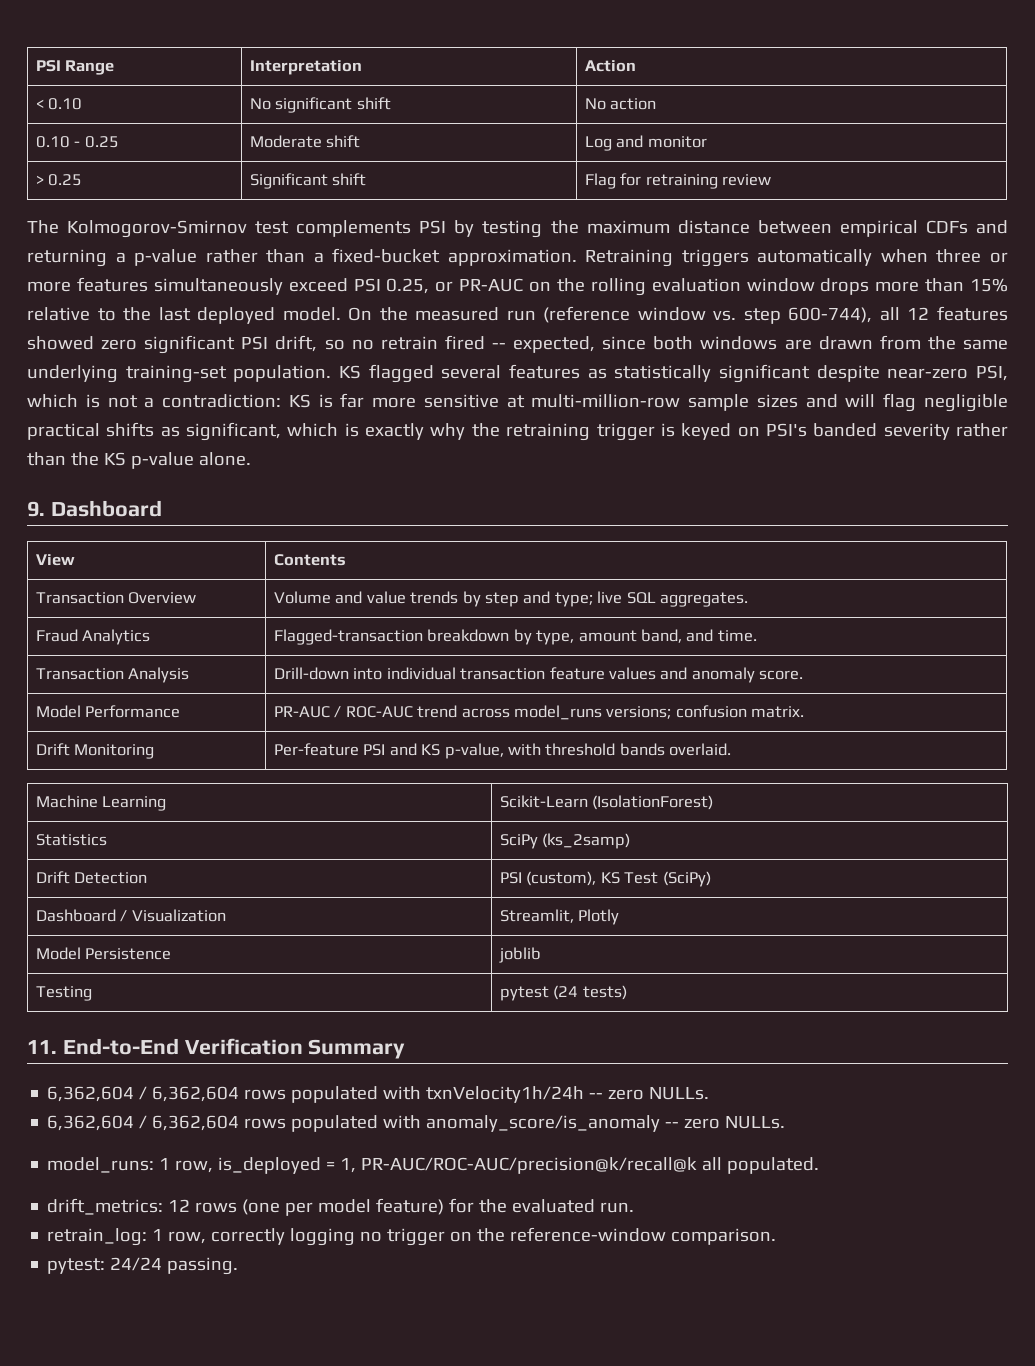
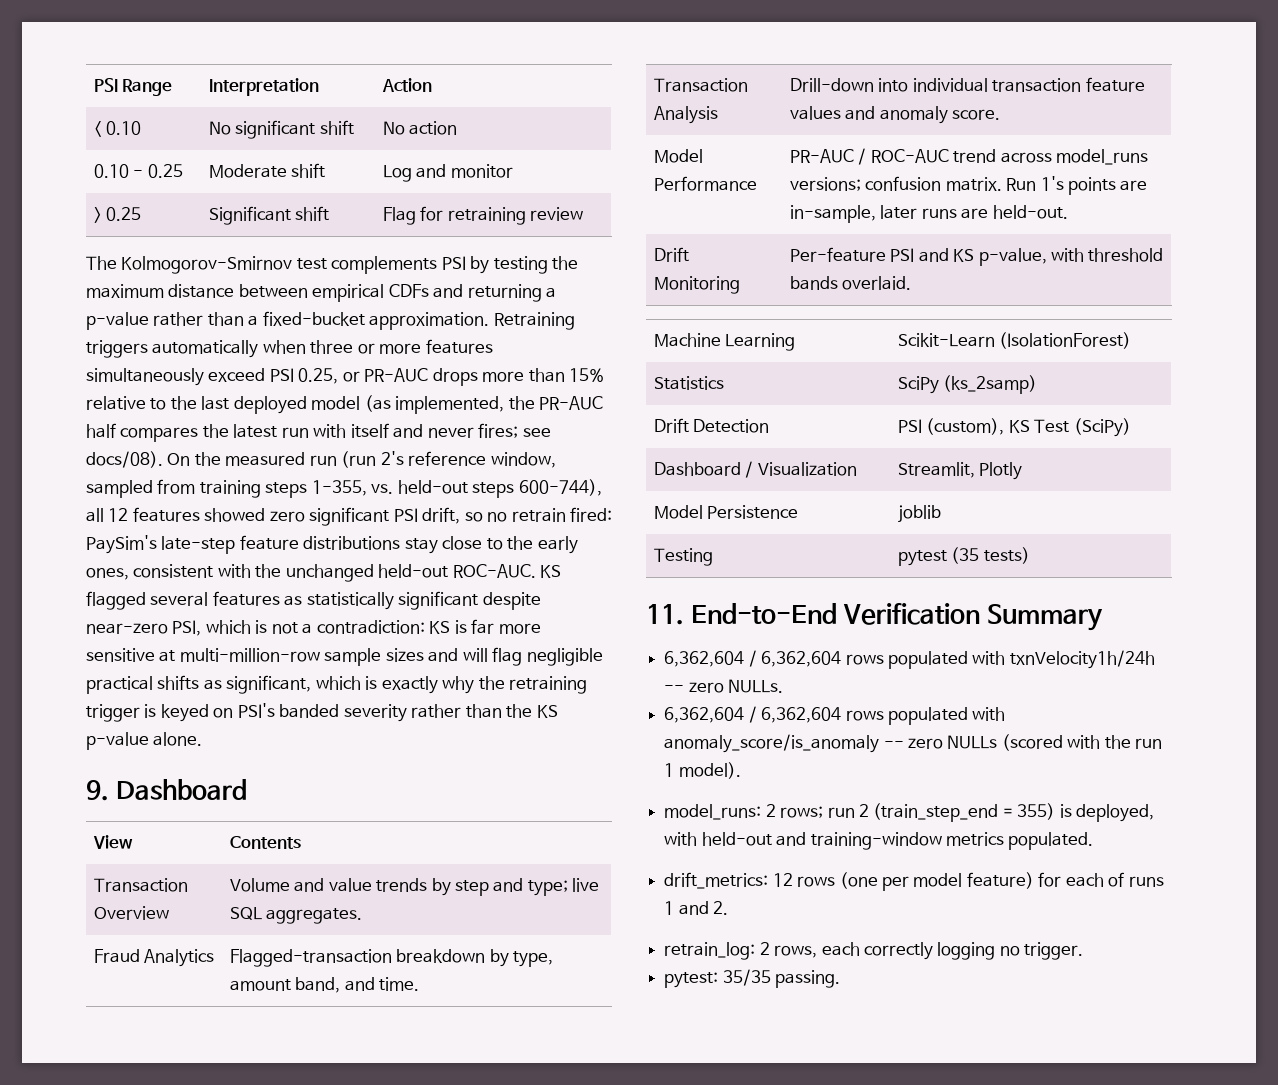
- Retraining triggers automatically when three or more features simultaneously exceed PSI 0.25, or PR-AUC on the rolling evaluation window drops more than 15% relative to the last deployed model. On the measured run (reference window vs. step 600-744), all 12 features showed zero significant PSI drift, so no retrain fired -- expected, since both windows are drawn from the same underlying training-set population.
+ Retraining triggers automatically when three or more features simultaneously exceed PSI 0.25, or PR-AUC drops more than 15% relative to the last deployed model (as implemented, the PR-AUC half compares the latest run with itself and never fires; see docs/08). On the measured run (run 2's reference window, sampled from training steps 1-355, vs. held-out steps 600-744), all 12 features showed zero significant PSI drift, so no retrain fired: PaySim's late-step feature distributions stay close to the early ones, consistent with the unchanged held-out ROC-AUC.
- Model Performance | PR-AUC / ROC-AUC trend across model_runs versions; confusion matrix.
+ Model Performance | PR-AUC / ROC-AUC trend across model_runs versions; confusion matrix. Run 1's points are in-sample, later runs are held-out.
- Testing | pytest (24 tests)
+ Testing | pytest (35 tests)
- 6,362,604 / 6,362,604 rows populated with anomaly_score/is_anomaly -- zero NULLs.
- model_runs: 1 row, is_deployed = 1, PR-AUC/ROC-AUC/precision@k/recall@k all populated.
+ 6,362,604 / 6,362,604 rows populated with anomaly_score/is_anomaly -- zero NULLs (scored with the run 1 model).
+ model_runs: 2 rows; run 2 (train_step_end = 355) is deployed, with held-out and training-window metrics populated.
- drift_metrics: 12 rows (one per model feature) for the evaluated run.
- retrain_log: 1 row, correctly logging no trigger on the reference-window comparison.
+ drift_metrics: 12 rows (one per model feature) for each of runs 1 and 2.
+ retrain_log: 2 rows, each correctly logging no trigger.
- pytest: 24/24 passing.
+ pytest: 35/35 passing.

